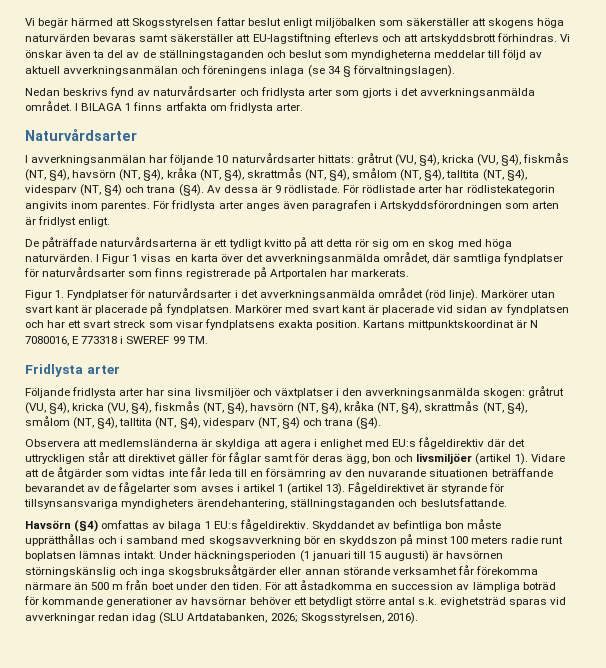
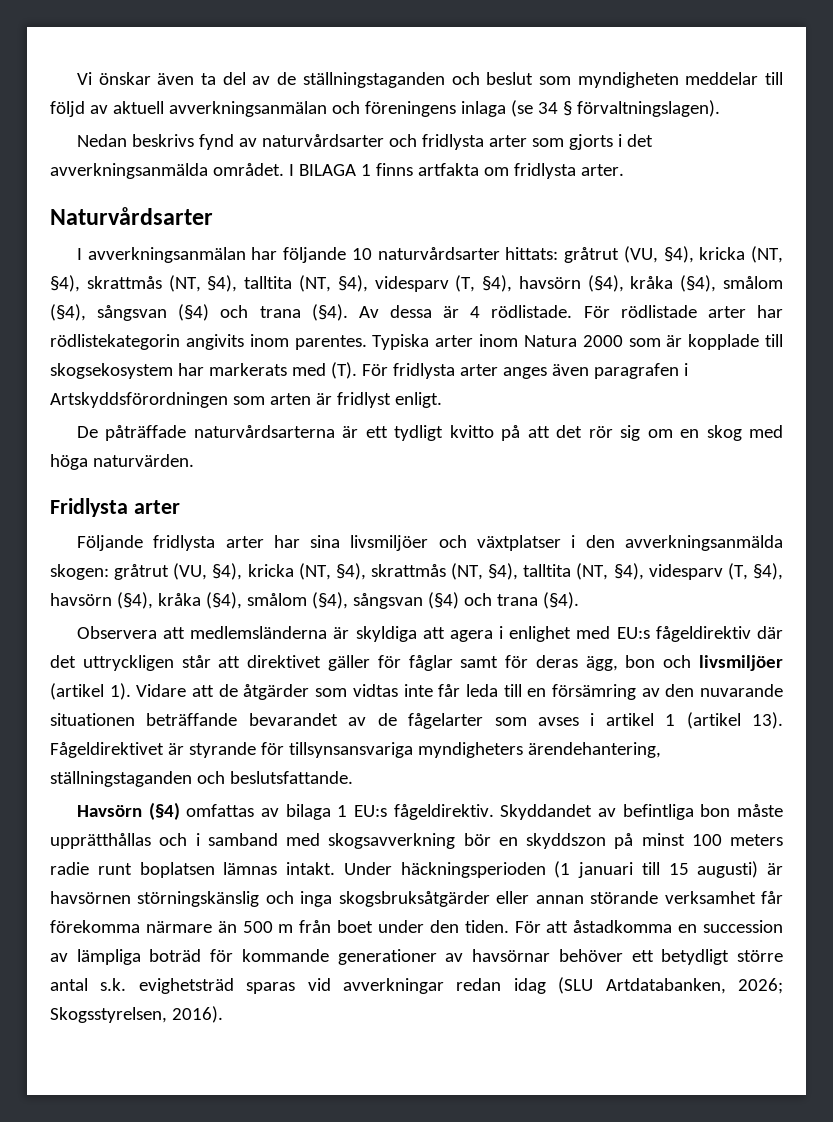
- Vi begär härmed att Skogsstyrelsen fattar beslut enligt miljöbalken som säkerställer att skogens höga naturvärden bevaras samt säkerställer att EU-lagstiftning efterlevs och att artskyddsbrott förhindras. Vi önskar även ta del av de ställningstaganden och beslut som myndigheterna meddelar till följd av aktuell avverkningsanmälan och föreningens inlaga (se 34 § förvaltningslagen).
+ Vi önskar även ta del av de ställningstaganden och beslut som myndigheten meddelar till följd av aktuell avverkningsanmälan och föreningens inlaga (se 34 § förvaltningslagen).
- I avverkningsanmälan har följande 10 naturvårdsarter hittats: gråtrut (VU, §4), kricka (VU, §4), fiskmås (NT, §4), havsörn (NT, §4), kråka (NT, §4), skrattmås (NT, §4), smålom (NT, §4), talltita (NT, §4), videsparv (NT, §4) och trana (§4).
+ I avverkningsanmälan har följande 10 naturvårdsarter hittats: gråtrut (VU, §4), kricka (NT, §4), skrattmås (NT, §4), talltita (NT, §4), videsparv (T, §4), havsörn (§4), kråka (§4), smålom (§4), sångsvan (§4) och trana (§4).
- Av dessa är 9 rödlistade.
+ Av dessa är 4 rödlistade.
- För fridlysta arter anges även paragrafen i Artskyddsförordningen som arten är fridlyst enligt.
+ Typiska arter inom Natura 2000 som är kopplade till skogsekosystem har markerats med (T). För fridlysta arter anges även paragrafen i Artskyddsförordningen som arten är fridlyst enligt.
- De påträffade naturvårdsarterna är ett tydligt kvitto på att detta rör sig om en skog med höga naturvärden. I Figur 1 visas en karta över det avverkningsanmälda området, där samtliga fyndplatser för naturvårdsarter som finns registrerade på Artportalen har markerats.
- Figur 1. Fyndplatser för naturvårdsarter i det avverkningsanmälda området (röd linje). Markörer utan svart kant är placerade på fyndplatsen. Markörer med svart kant är placerade vid sidan av fyndplatsen och har ett svart streck som visar fyndplatsens exakta position. Kartans mittpunktskoordinat är N 7080016, E 773318 i SWEREF 99 TM.
+ De påträffade naturvårdsarterna är ett tydligt kvitto på att det rör sig om en skog med höga naturvärden.
- Följande fridlysta arter har sina livsmiljöer och växtplatser i den avverkningsanmälda skogen: gråtrut (VU, §4), kricka (VU, §4), fiskmås (NT, §4), havsörn (NT, §4), kråka (NT, §4), skrattmås (NT, §4), smålom (NT, §4), talltita (NT, §4), videsparv (NT, §4) och trana (§4).
+ Följande fridlysta arter har sina livsmiljöer och växtplatser i den avverkningsanmälda skogen: gråtrut (VU, §4), kricka (NT, §4), skrattmås (NT, §4), talltita (NT, §4), videsparv (T, §4), havsörn (§4), kråka (§4), smålom (§4), sångsvan (§4) och trana (§4).

